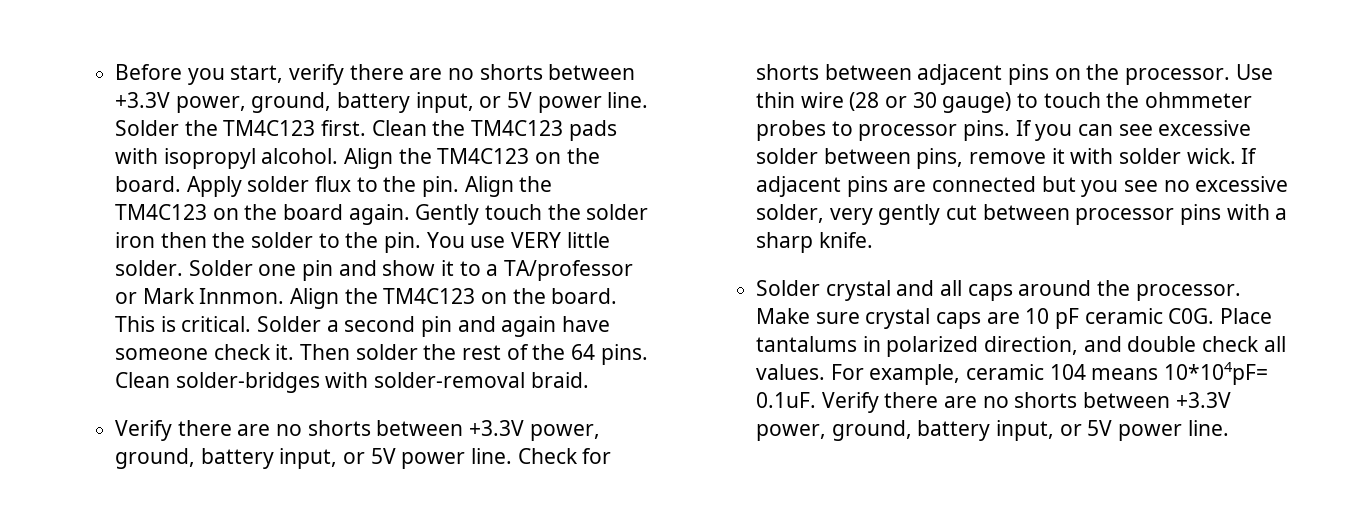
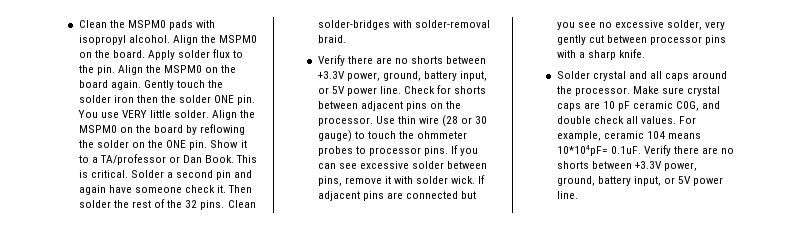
- Before you start, verify there are no shorts between +3.3V power, ground, battery input, or 5V power line. Solder the TM4C123 first. Clean the TM4C123 pads with isopropyl alcohol. Align the TM4C123 on the board.
+ Clean the MSPM0 pads with isopropyl alcohol. Align the MSPM0 on the board.
- Align the TM4C123 on the board again.
+ Align the MSPM0 on the board again.
- Gently touch the solder iron then the solder to the pin.
+ Gently touch the solder iron then the solder ONE pin.
- Solder one pin and show it to a TA/professor or Mark Innmon. Align the TM4C123 on the board.
+ Align the MSPM0 on the board by reflowing the solder on the ONE pin. Show it to a TA/professor or Dan Book.
- Then solder the rest of the 64 pins.
+ Then solder the rest of the 32 pins.
- Make sure crystal caps are 10 pF ceramic C0G. Place tantalums in polarized direction, and double check all values.
+ Make sure crystal caps are 10 pF ceramic C0G, and double check all values.

